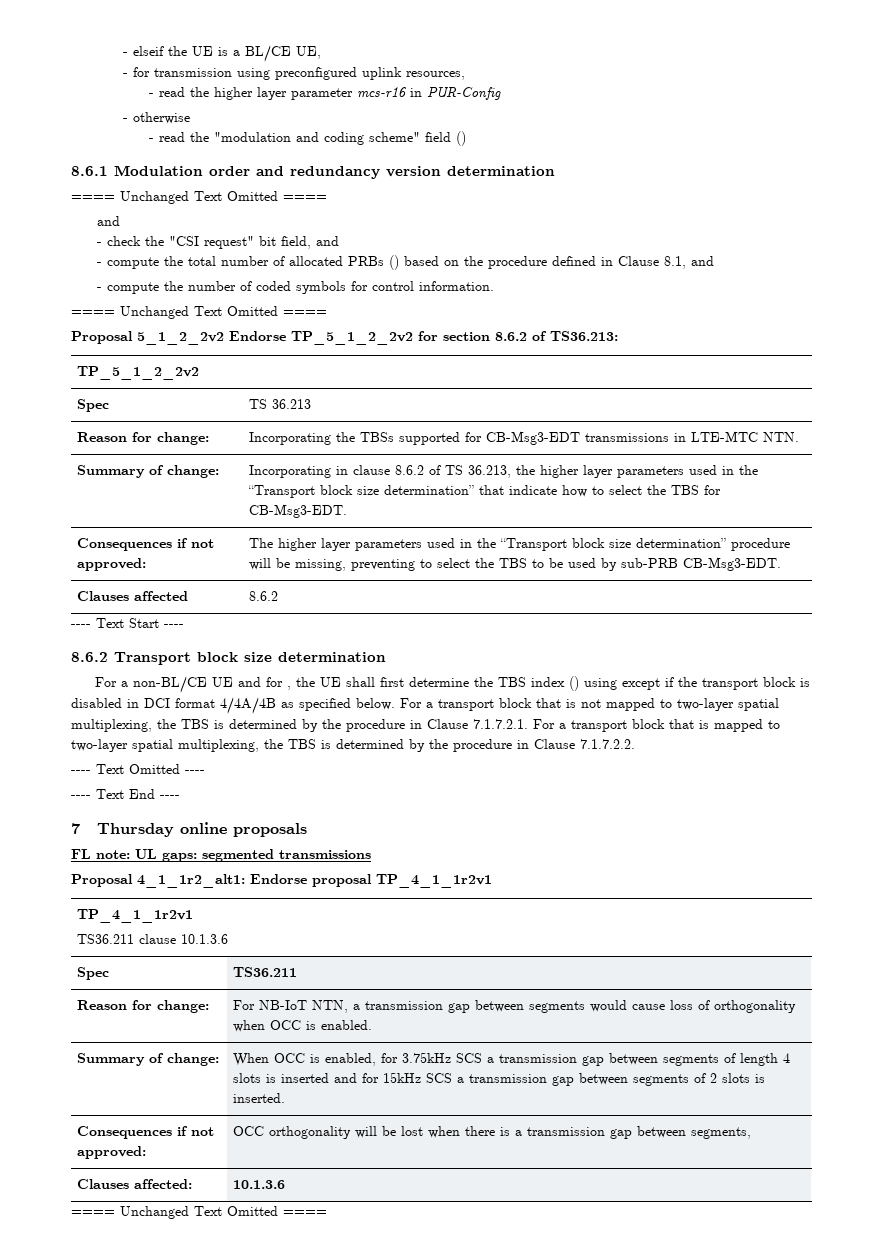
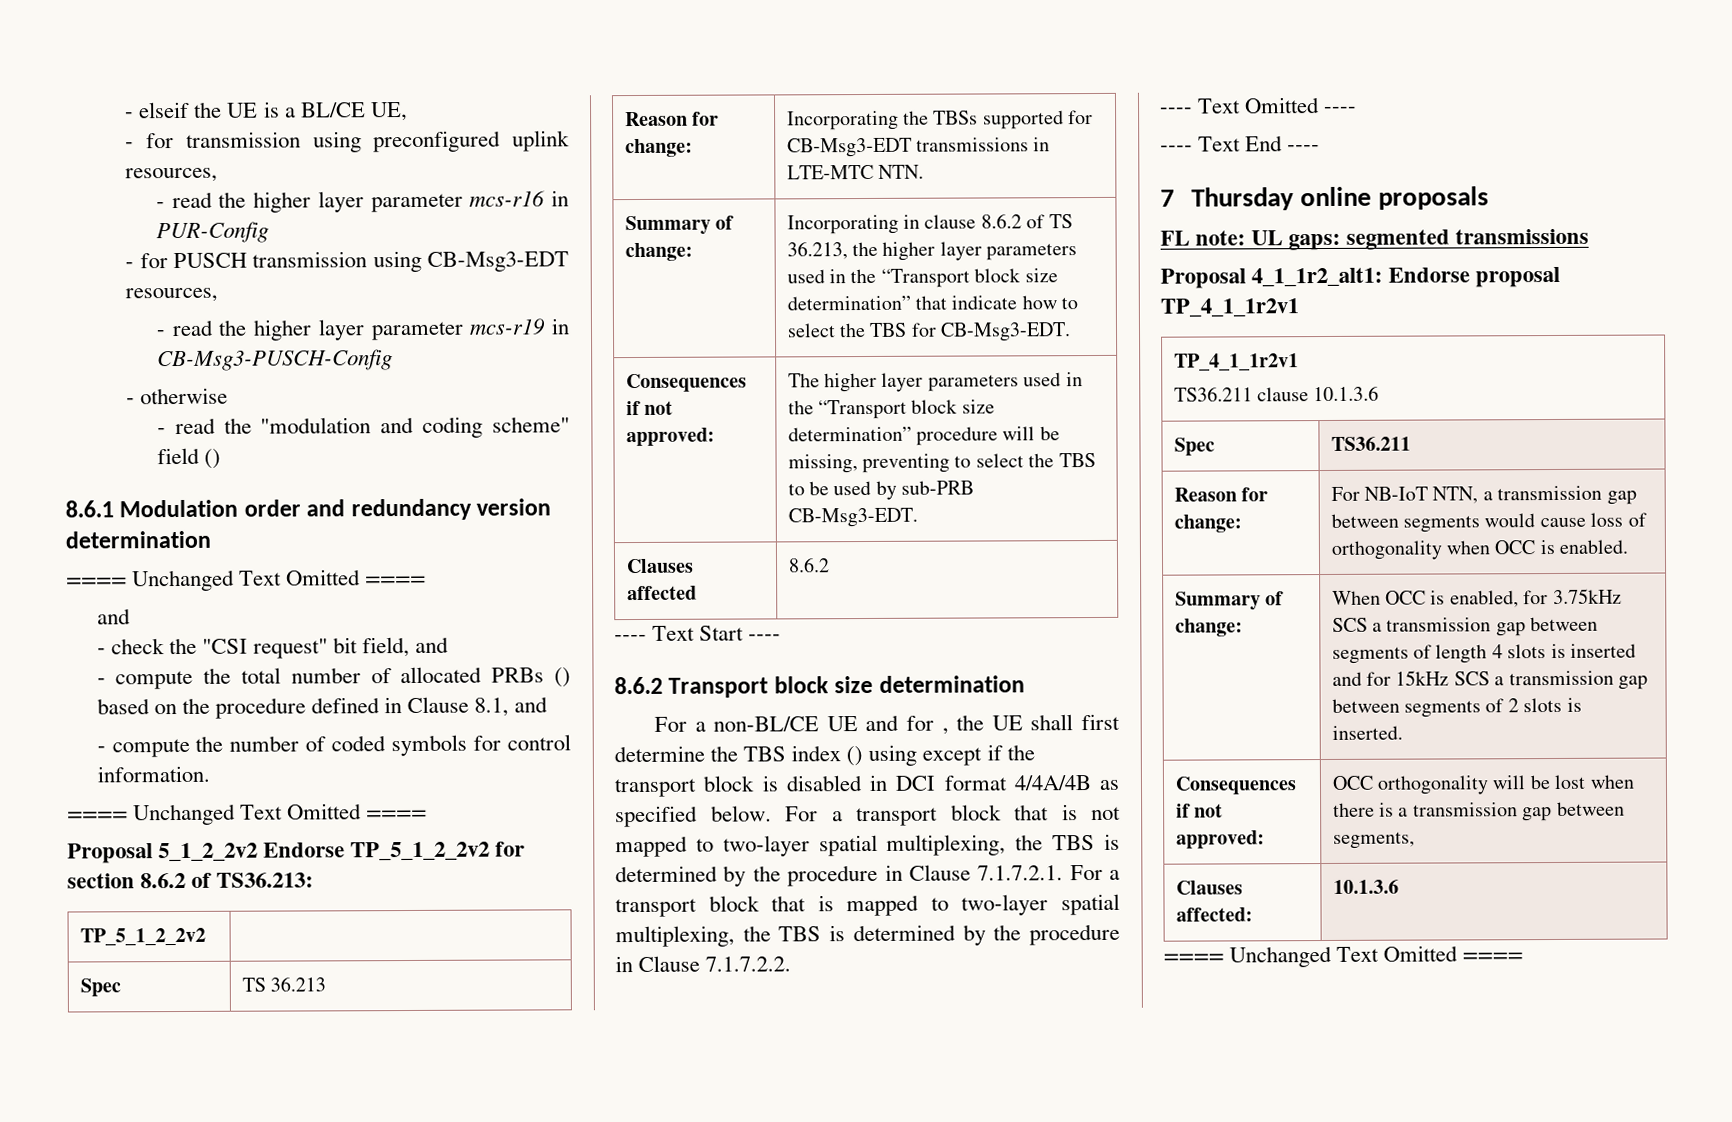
+ - for PUSCH transmission using CB-Msg3-EDT resources,
+ - read the higher layer parameter mcs-r19 in CB-Msg3-PUSCH-Config

